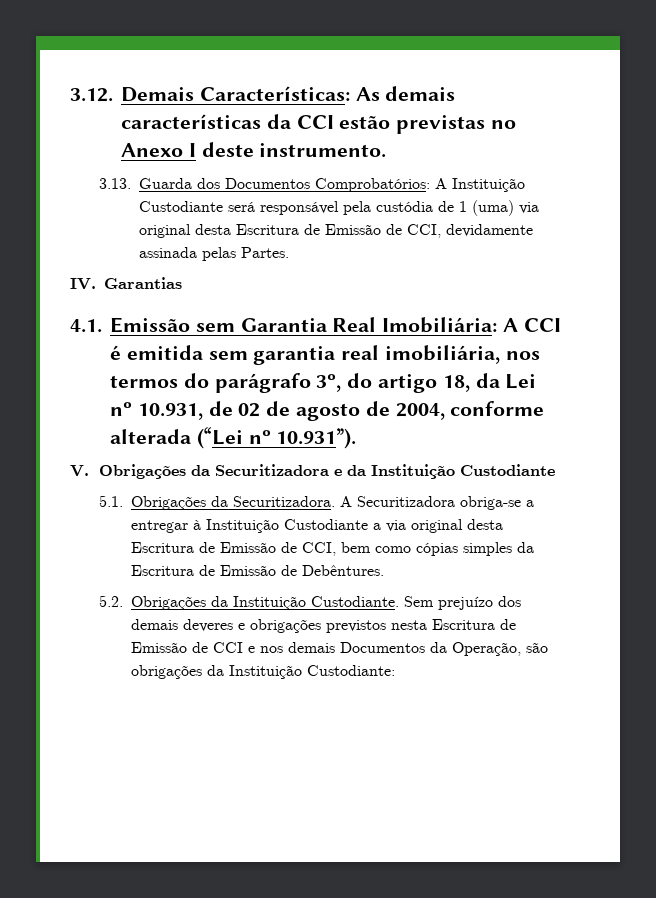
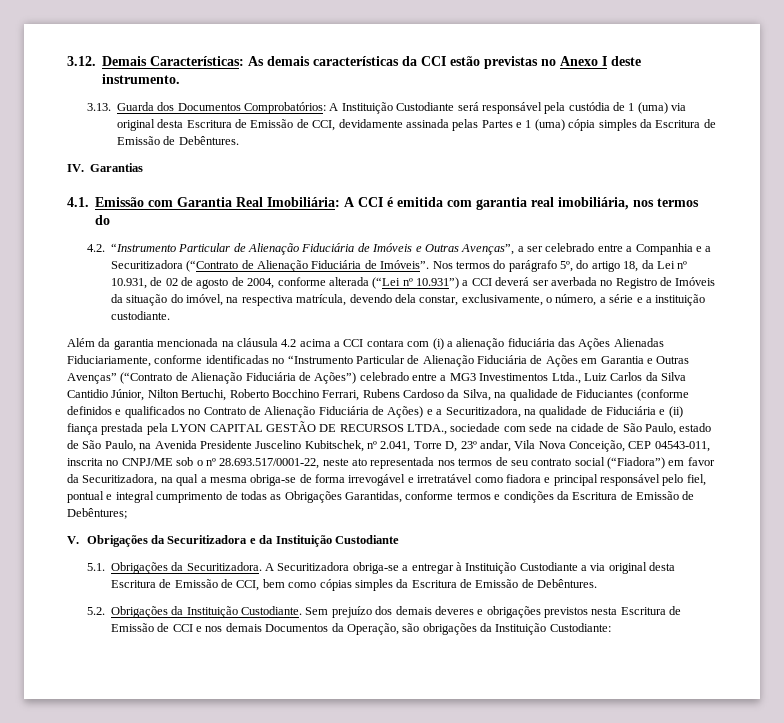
- 3.13. Guarda dos Documentos Comprobatórios: A Instituição Custodiante será responsável pela custódia de 1 (uma) via original desta Escritura de Emissão de CCI, devidamente assinada pelas Partes.
+ 3.13. Guarda dos Documentos Comprobatórios: A Instituição Custodiante será responsável pela custódia de 1 (uma) via original desta Escritura de Emissão de CCI, devidamente assinada pelas Partes e 1 (uma) cópia simples da Escritura de Emissão de Debêntures.
- 4.1. Emissão sem Garantia Real Imobiliária: A CCI é emitida sem garantia real imobiliária, nos termos do parágrafo 3º, do artigo 18, da Lei nº 10.931, de 02 de agosto de 2004, conforme alterada (“Lei nº 10.931”).
+ 4.1. Emissão com Garantia Real Imobiliária: A CCI é emitida com garantia real imobiliária, nos termos do
+ 4.2. “Instrumento Particular de Alienação Fiduciária de Imóveis e Outras Avenças”, a ser celebrado entre a Companhia e a Securitizadora (“Contrato de Alienação Fiduciária de Imóveis”. Nos termos do parágrafo 5º, do artigo 18, da Lei nº 10.931, de 02 de agosto de 2004, conforme alterada (“Lei nº 10.931”) a CCI deverá ser averbada no Registro de Imóveis da situação do imóvel, na respectiva matrícula, devendo dela constar, exclusivamente, o número, a série e a instituição custodiante.
+ Além da garantia mencionada na cláusula 4.2 acima a CCI contara com (i) a alienação fiduciária das Ações Alienadas Fiduciariamente, conforme identificadas no “Instrumento Particular de Alienação Fiduciária de Ações em Garantia e Outras Avenças” (“Contrato de Alienação Fiduciária de Ações”) celebrado entre a MG3 Investimentos Ltda., Luiz Carlos da Silva Cantidio Júnior, Nilton Bertuchi, Roberto Bocchino Ferrari, Rubens Cardoso da Silva, na qualidade de Fiduciantes (conforme definidos e qualificados no Contrato de Alienação Fiduciária de Ações) e a Securitizadora, na qualidade de Fiduciária e (ii) fiança prestada pela LYON CAPITAL GESTÃO DE RECURSOS LTDA., sociedade com sede na cidade de São Paulo, estado de São Paulo, na Avenida Presidente Juscelino Kubitschek, nº 2.041, Torre D, 23º andar, Vila Nova Conceição, CEP 04543-011, inscrita no CNPJ/ME sob o nº 28.693.517/0001-22, neste ato representada nos termos de seu contrato social (“Fiadora”) em favor da Securitizadora, na qual a mesma obriga-se de forma irrevogável e irretratável como fiadora e principal responsável pelo fiel, pontual e integral cumprimento de todas as Obrigações Garantidas, conforme termos e condições da Escritura de Emissão de Debêntures;

